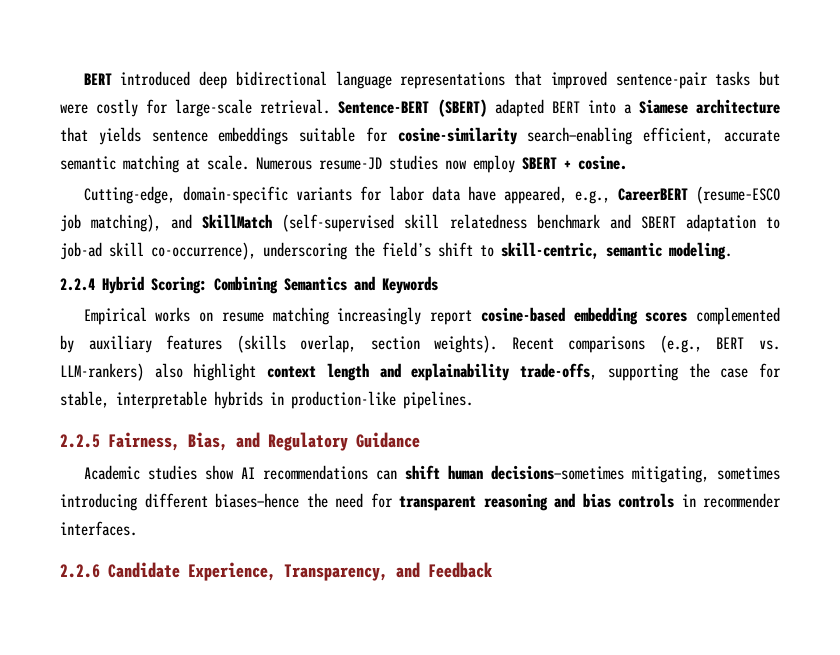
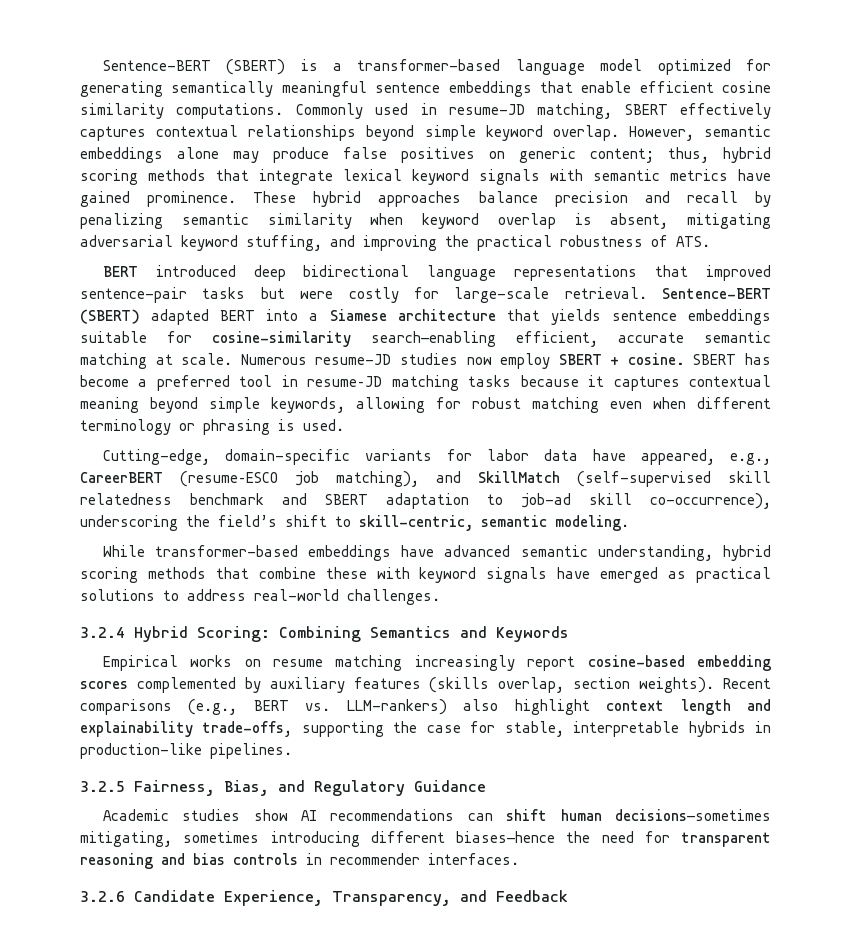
+ Sentence-BERT (SBERT) is a transformer-based language model optimized for generating semantically meaningful sentence embeddings that enable efficient cosine similarity computations. Commonly used in resume-JD matching, SBERT effectively captures contextual relationships beyond simple keyword overlap. However, semantic embeddings alone may produce false positives on generic content; thus, hybrid scoring methods that integrate lexical keyword signals with semantic metrics have gained prominence. These hybrid approaches balance precision and recall by penalizing semantic similarity when keyword overlap is absent, mitigating adversarial keyword stuffing, and improving the practical robustness of ATS.
+ SBERT has become a preferred tool in resume–JD matching tasks because it captures contextual meaning beyond simple keywords, allowing for robust matching even when different terminology or phrasing is used.
- 2.2.4 Hybrid Scoring: Combining Semantics and Keywords
+ While transformer-based embeddings have advanced semantic understanding, hybrid scoring methods that combine these with keyword signals have emerged as practical solutions to address real-world challenges.
+ 3.2.4 Hybrid Scoring: Combining Semantics and Keywords
- 2.2.5 Fairness, Bias, and Regulatory Guidance
+ 3.2.5 Fairness, Bias, and Regulatory Guidance
- 2.2.6 Candidate Experience, Transparency, and Feedback
+ 3.2.6 Candidate Experience, Transparency, and Feedback

